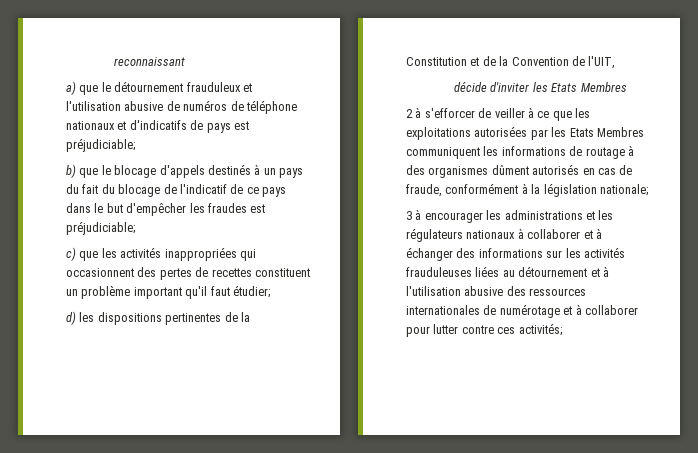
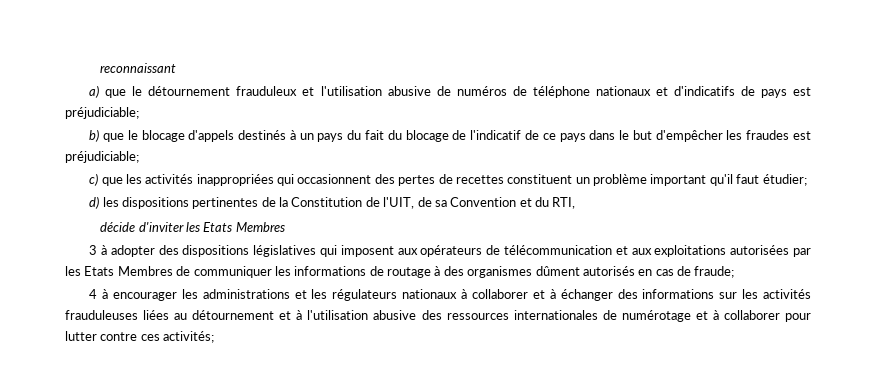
- d) les dispositions pertinentes de la Constitution et de la Convention de l'UIT,
+ d) les dispositions pertinentes de la Constitution de l'UIT, de sa Convention et du RTI,
- 2 à s'efforcer de veiller à ce que les exploitations autorisées par les Etats Membres communiquent les informations de routage à des organismes dûment autorisés en cas de fraude, conformément à la législation nationale;
- 3 à encourager les administrations et les régulateurs nationaux à collaborer et à échanger des informations sur les activités frauduleuses liées au détournement et à l'utilisation abusive des ressources internationales de numérotage et à collaborer pour lutter contre ces activités;
+ 3 à adopter des dispositions législatives qui imposent aux opérateurs de télécommunication et aux exploitations autorisées par les Etats Membres de communiquer les informations de routage à des organismes dûment autorisés en cas de fraude;
+ 4 à encourager les administrations et les régulateurs nationaux à collaborer et à échanger des informations sur les activités frauduleuses liées au détournement et à l'utilisation abusive des ressources internationales de numérotage et à collaborer pour lutter contre ces activités;

